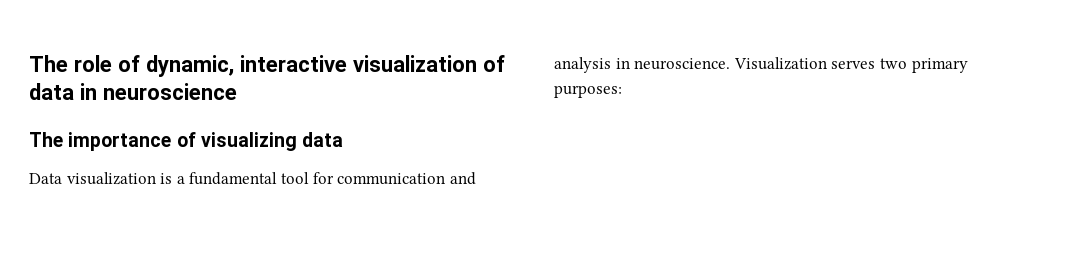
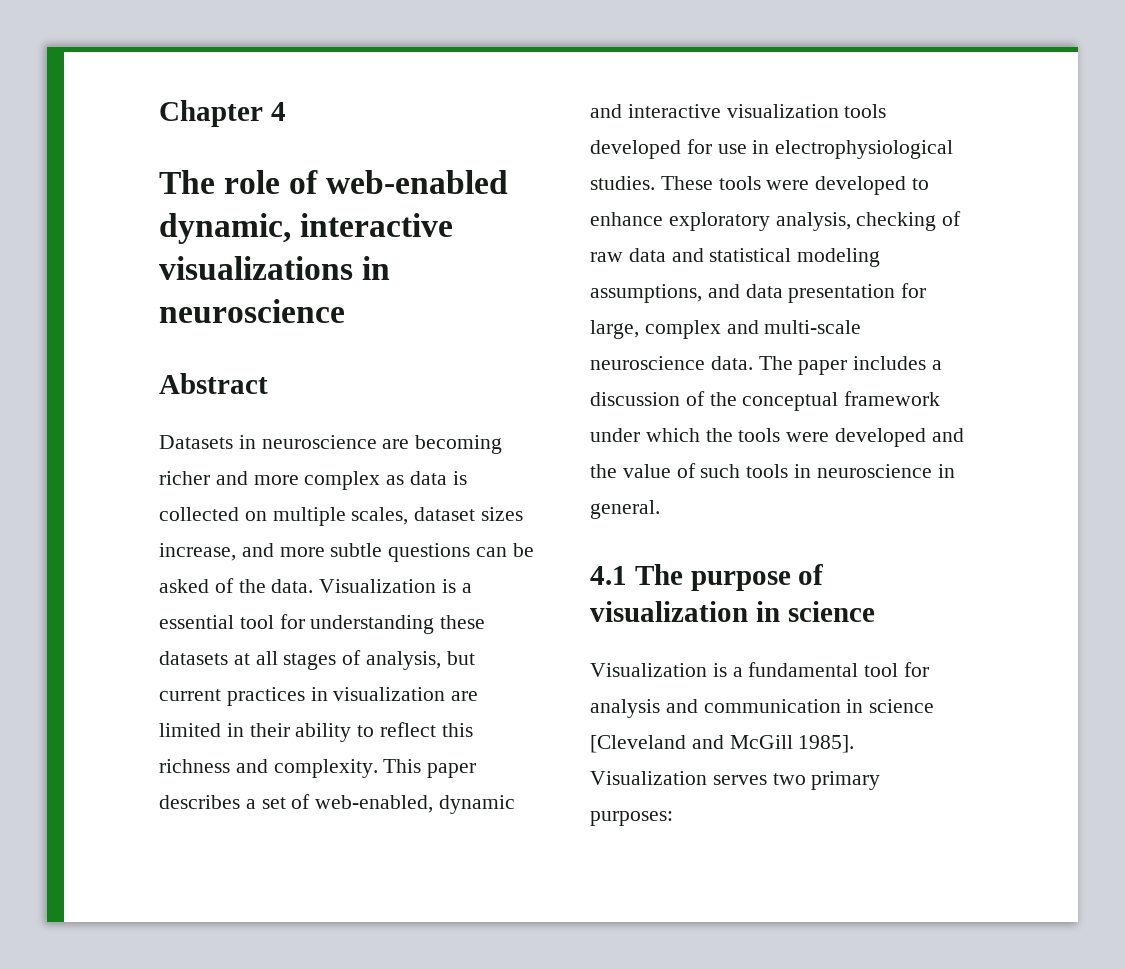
+ Chapter 4
- The role of dynamic, interactive visualization of data in neuroscience
+ The role of web-enabled dynamic, interactive visualizations in neuroscience
- The importance of visualizing data
- Data visualization is a fundamental tool for communication and analysis in neuroscience.
+ Abstract
+ Datasets in neuroscience are becoming richer and more complex as data is collected on multiple scales, dataset sizes increase, and more subtle questions can be asked of the data. Visualization is a essential tool for understanding these datasets at all stages of analysis, but current practices in visualization are limited in their ability to reflect this richness and complexity. This paper describes a set of web-enabled, dynamic and interactive visualization tools developed for use in electrophysiological studies. These tools were developed to enhance exploratory analysis, checking of raw data and statistical modeling assumptions, and data presentation for large, complex and multi-scale neuroscience data. The paper includes a discussion of the conceptual framework under which the tools were developed and the value of such tools in neuroscience in general.
+ 4.1 The purpose of visualization in science
+ Visualization is a fundamental tool for analysis and communication in science [Cleveland and McGill 1985].

